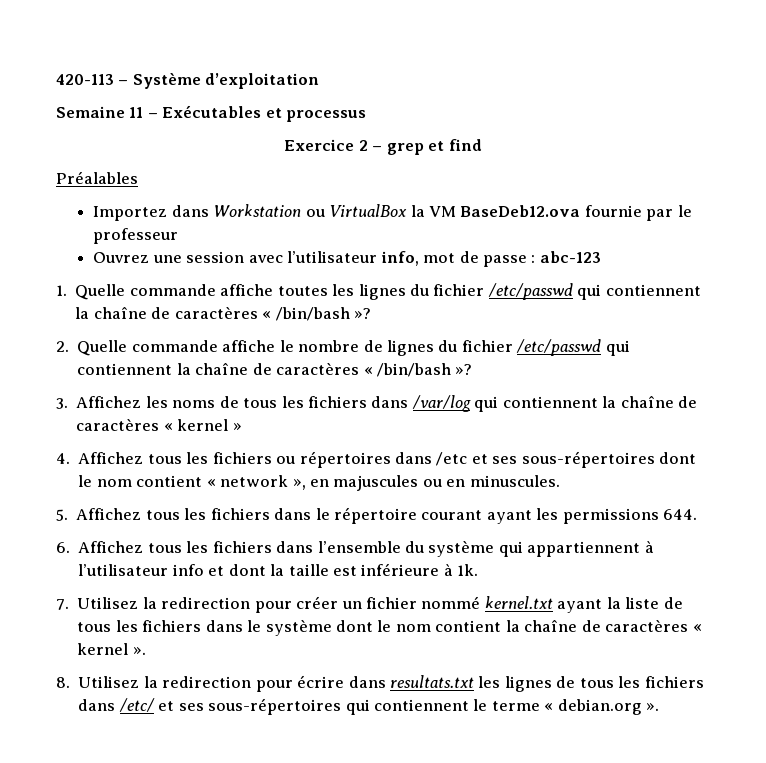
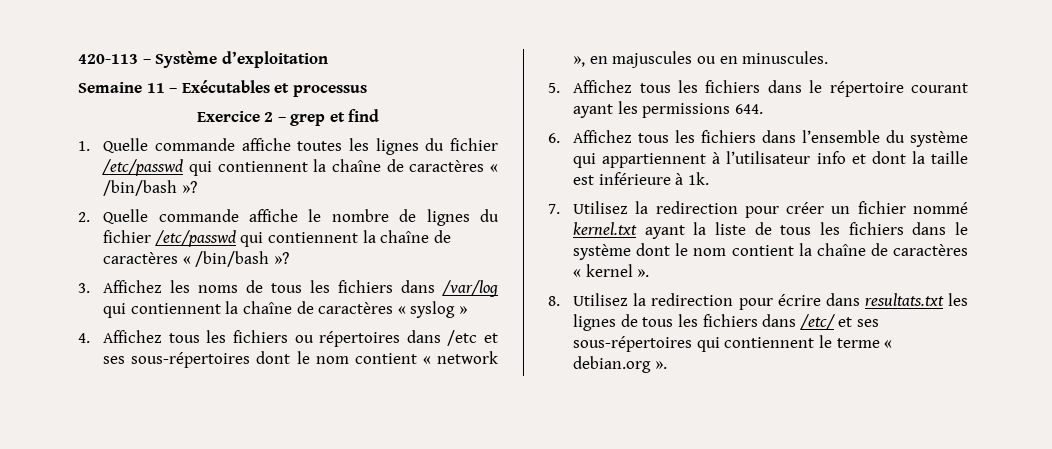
- Préalables
- Importez dans Workstation ou VirtualBox la VM BaseDeb12.ova fournie par le professeur
- Ouvrez une session avec l’utilisateur info, mot de passe : abc-123
- 3. Affichez les noms de tous les fichiers dans /var/log qui contiennent la chaîne de caractères « kernel »
+ 3. Affichez les noms de tous les fichiers dans /var/log qui contiennent la chaîne de caractères « syslog »

